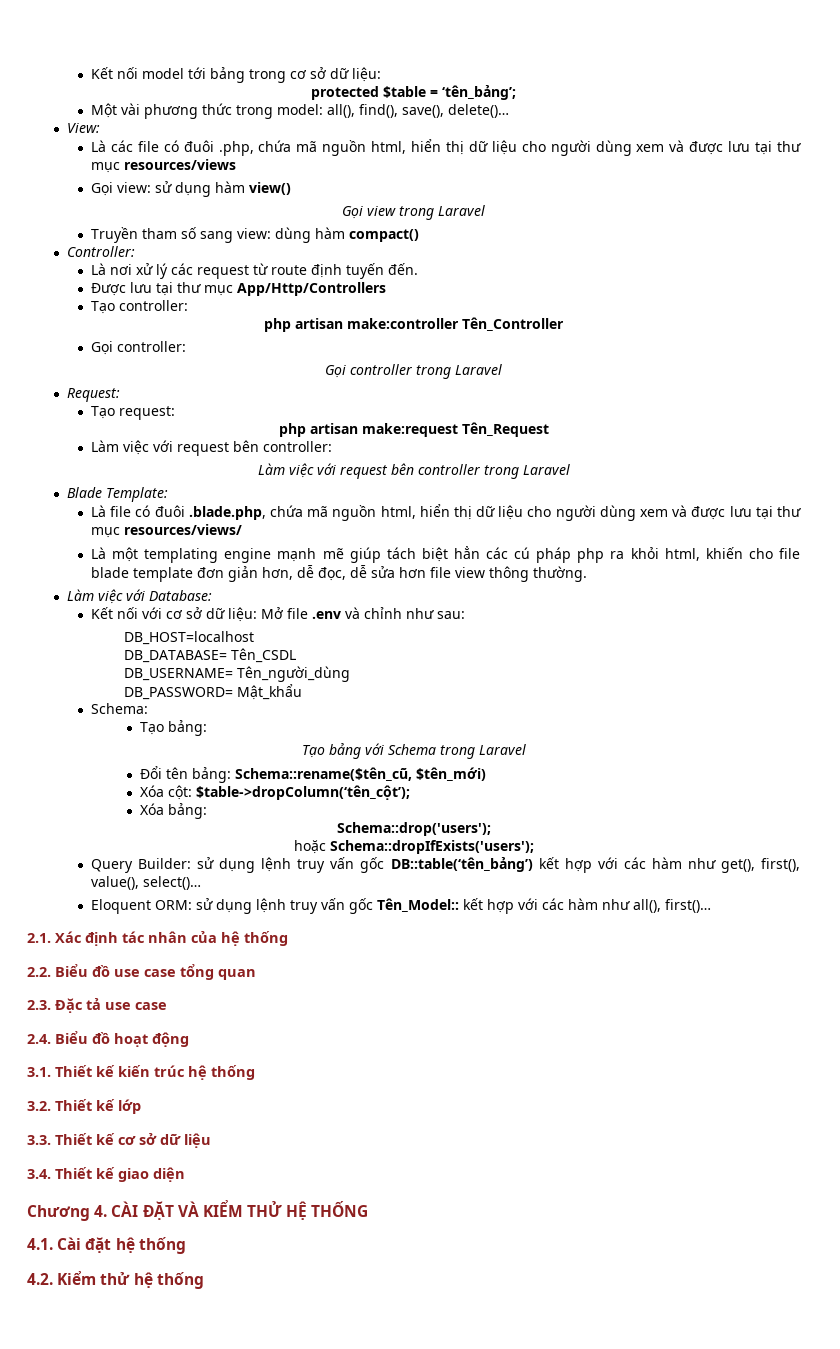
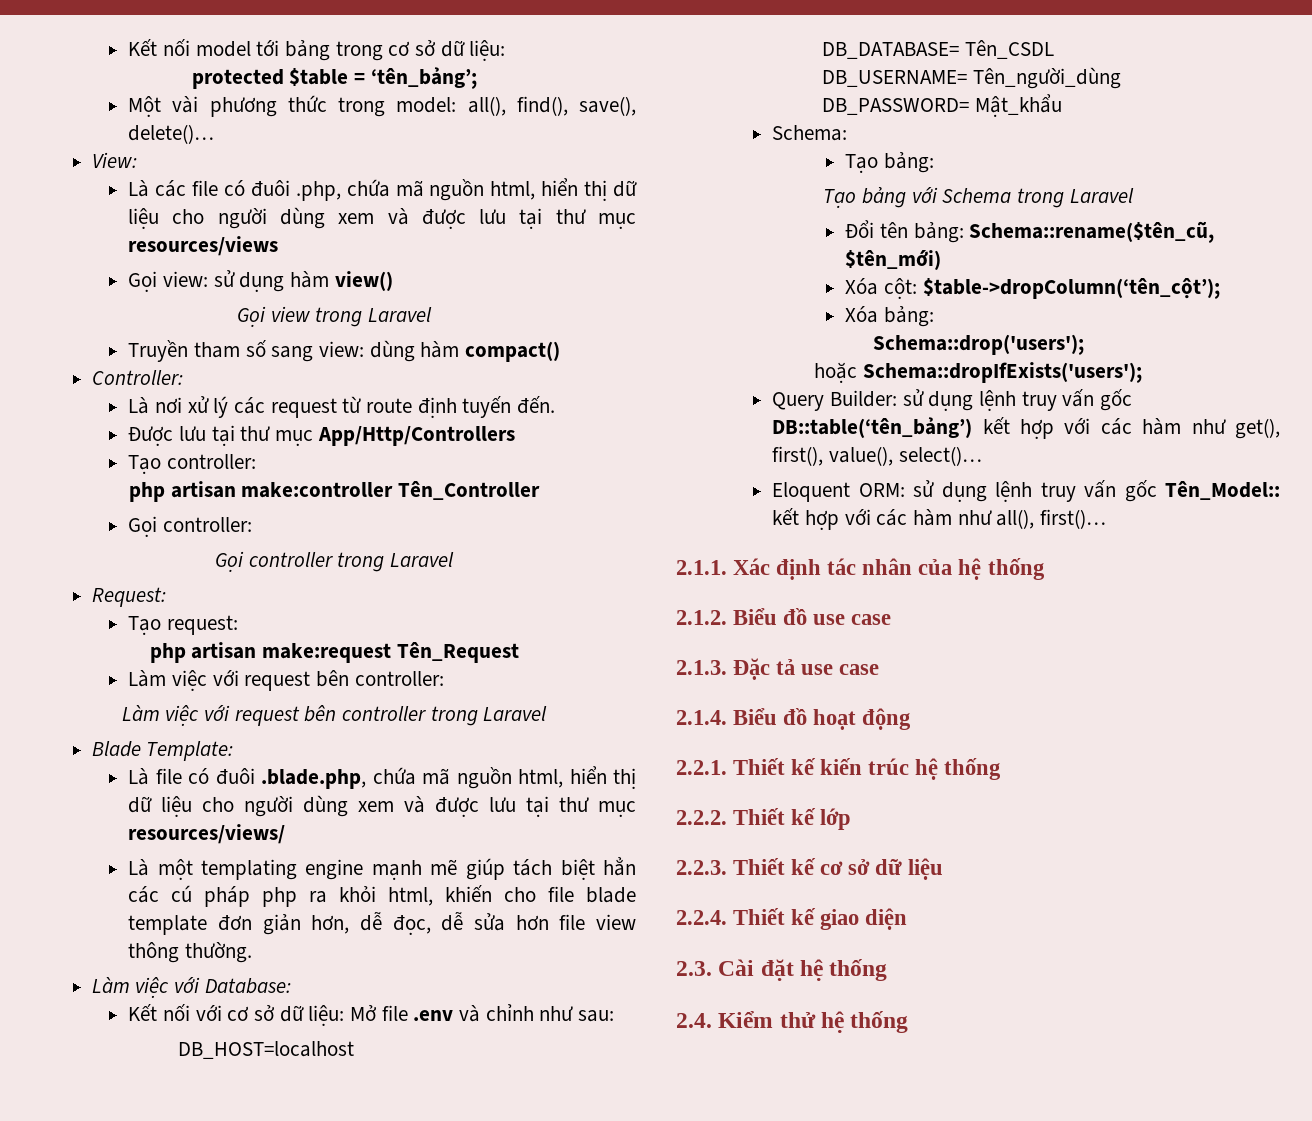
- 2.1. Xác định tác nhân của hệ thống
+ 2.1.1. Xác định tác nhân của hệ thống
- 2.2. Biểu đồ use case tổng quan
- 2.3. Đặc tả use case
+ 2.1.2. Biểu đồ use case
+ 2.1.3. Đặc tả use case
- 2.4. Biểu đồ hoạt động
+ 2.1.4. Biểu đồ hoạt động
- 3.1. Thiết kế kiến trúc hệ thống
+ 2.2.1. Thiết kế kiến trúc hệ thống
- 3.2. Thiết kế lớp
+ 2.2.2. Thiết kế lớp
- 3.3. Thiết kế cơ sở dữ liệu
+ 2.2.3. Thiết kế cơ sở dữ liệu
- 3.4. Thiết kế giao diện
+ 2.2.4. Thiết kế giao diện
- Chương 4. CÀI ĐẶT VÀ KIỂM THỬ HỆ THỐNG
- 4.1. Cài đặt hệ thống
+ 2.3. Cài đặt hệ thống
- 4.2. Kiểm thử hệ thống
+ 2.4. Kiểm thử hệ thống

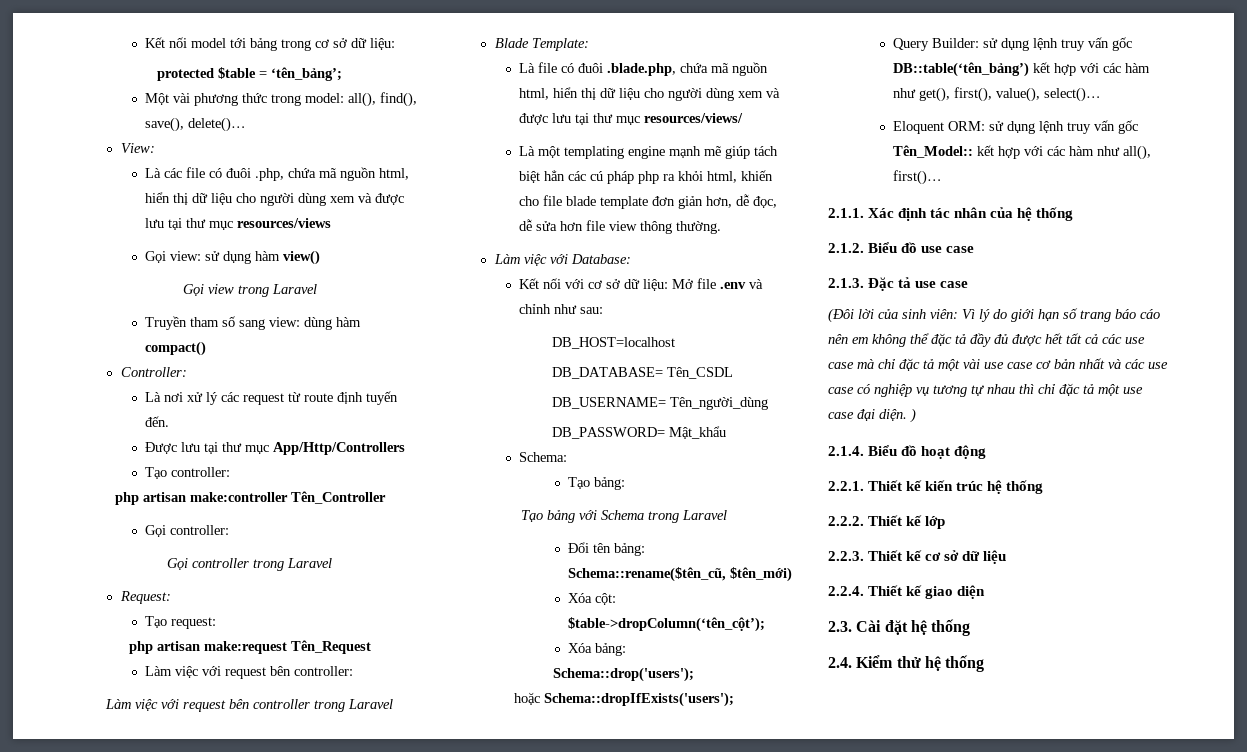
+ (Đôi lời của sinh viên: Vì lý do giới hạn số trang báo cáo nên em không thể đặc tả đầy đủ được hết tất cả các use case mà chỉ đặc tả một vài use case cơ bản nhất và các use case có nghiệp vụ tương tự nhau thì chỉ đặc tả một use case đại diện. )

